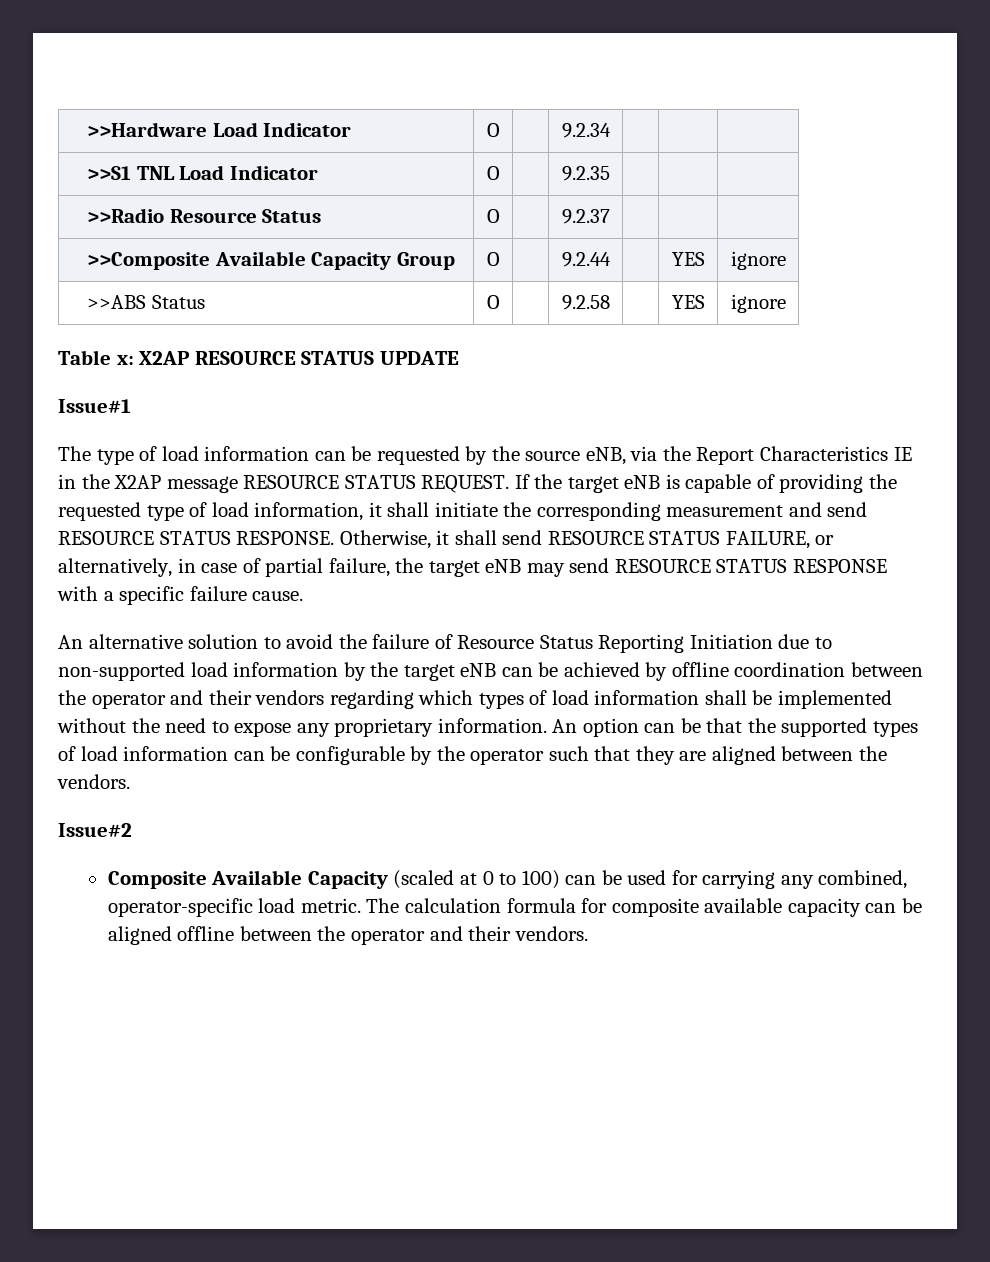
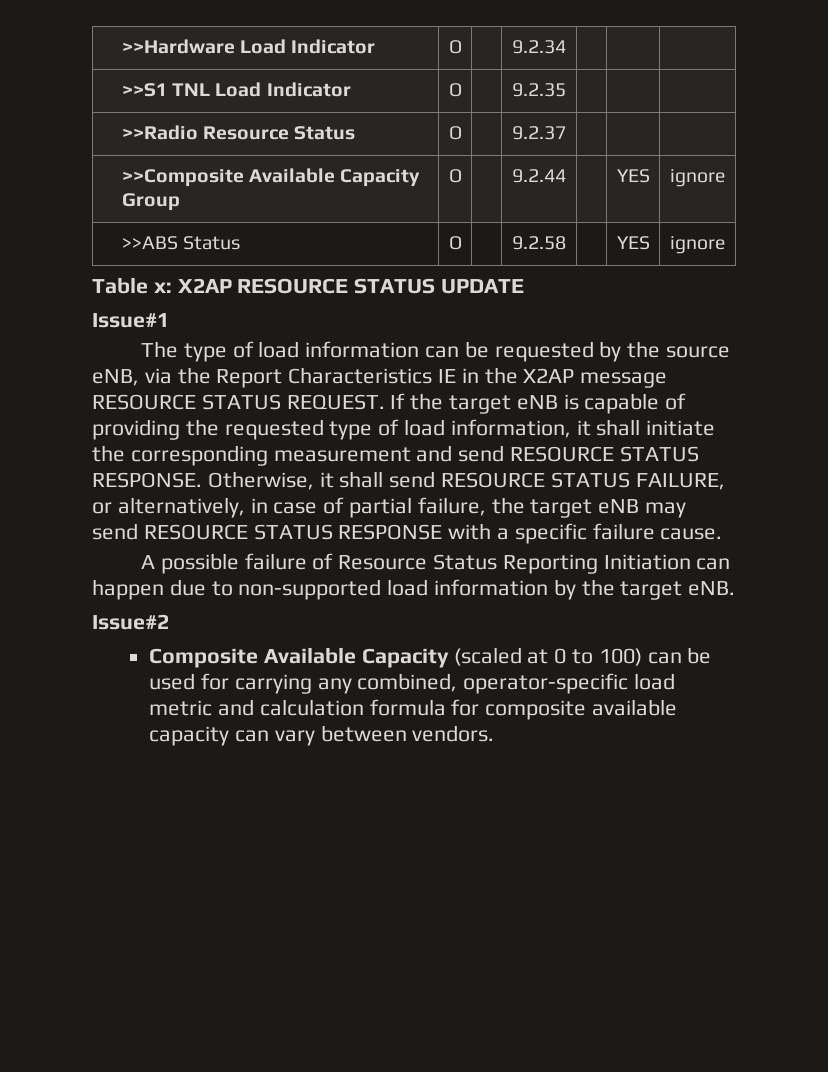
- An alternative solution to avoid the failure of Resource Status Reporting Initiation due to non-supported load information by the target eNB can be achieved by offline coordination between the operator and their vendors regarding which types of load information shall be implemented without the need to expose any proprietary information. An option can be that the supported types of load information can be configurable by the operator such that they are aligned between the vendors.
+ A possible failure of Resource Status Reporting Initiation can happen due to non-supported load information by the target eNB.
- Composite Available Capacity (scaled at 0 to 100) can be used for carrying any combined, operator-specific load metric. The calculation formula for composite available capacity can be aligned offline between the operator and their vendors.
+ Composite Available Capacity (scaled at 0 to 100) can be used for carrying any combined, operator-specific load metric and calculation formula for composite available capacity can vary between vendors.

